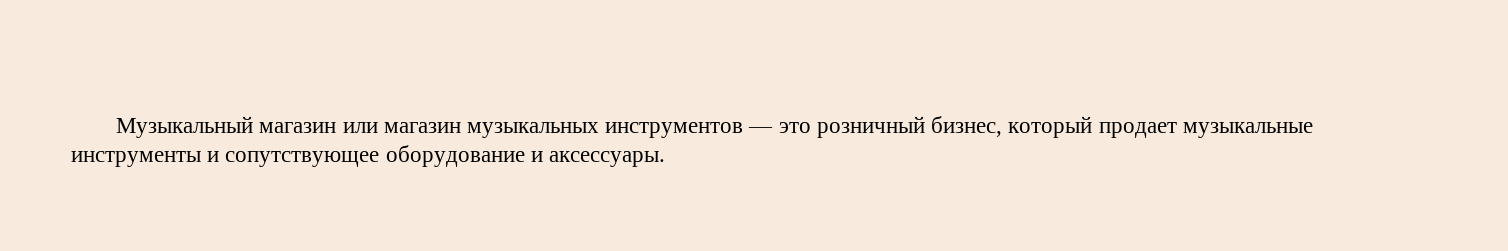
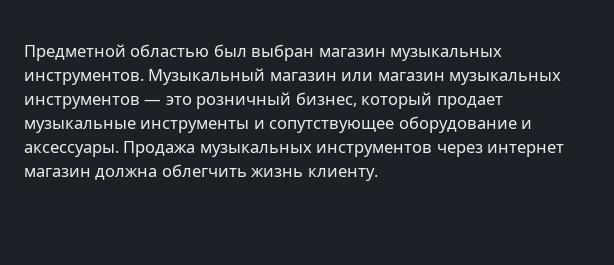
+ Предметной областью был выбран магазин музыкальных инструментов.
+ Продажа музыкальных инструментов через интернет магазин должна облегчить жизнь клиенту.

